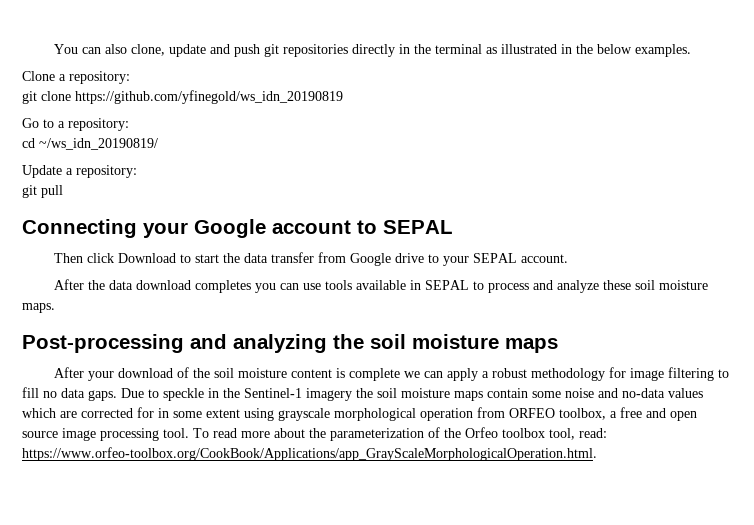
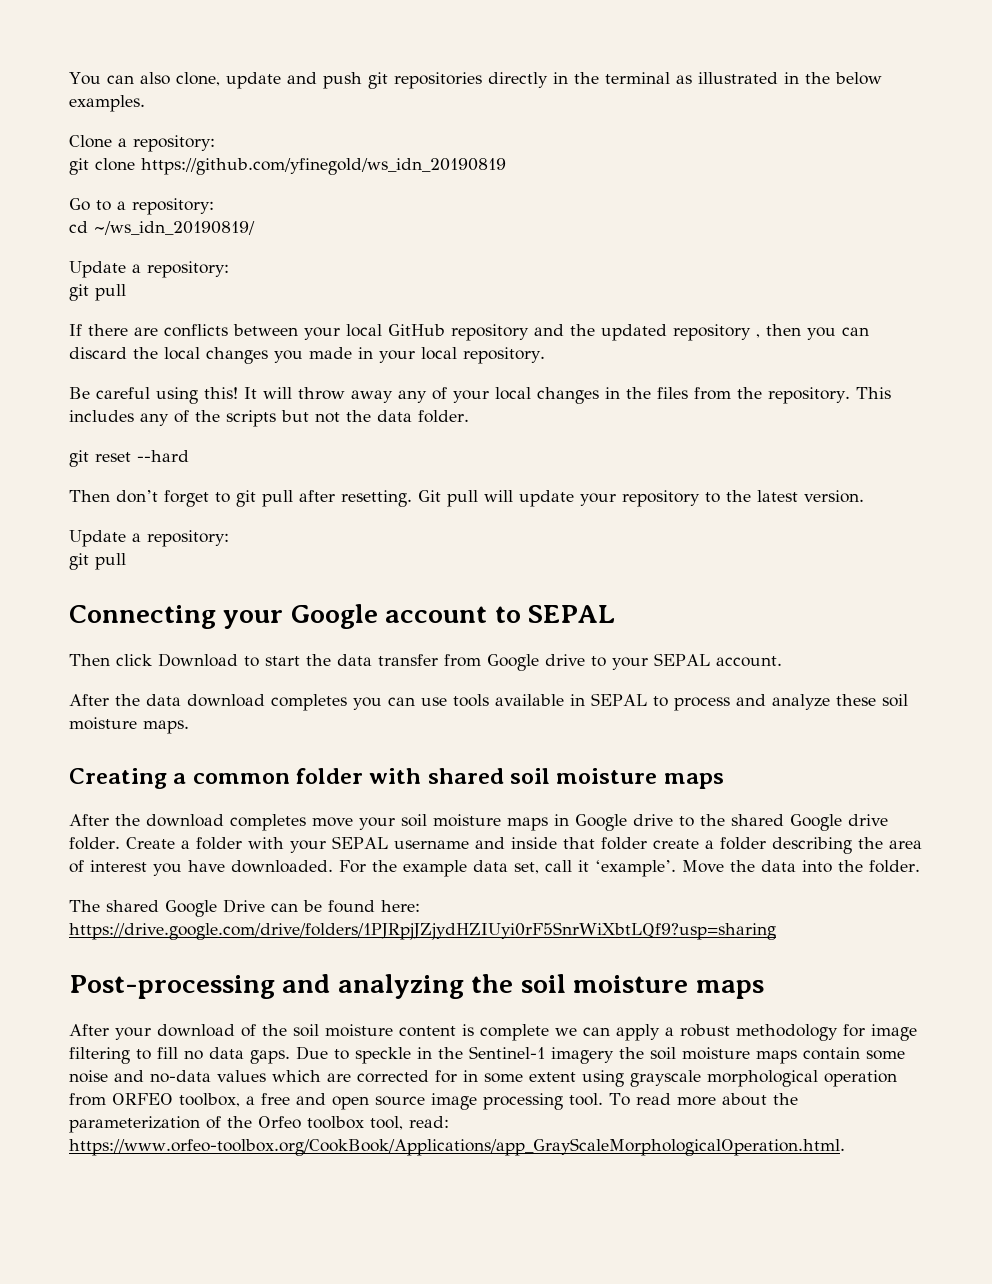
+ If there are conflicts between your local GitHub repository and the updated repository , then you can discard the local changes you made in your local repository.
+ Be careful using this! It will throw away any of your local changes in the files from the repository. This includes any of the scripts but not the data folder.
+ git reset --hard
+ Then don’t forget to git pull after resetting. Git pull will update your repository to the latest version.
+ Update a repository:
+ git pull
+ Creating a common folder with shared soil moisture maps
+ After the download completes move your soil moisture maps in Google drive to the shared Google drive folder. Create a folder with your SEPAL username and inside that folder create a folder describing the area of interest you have downloaded. For the example data set, call it ‘example’. Move the data into the folder.
+ The shared Google Drive can be found here: https://drive.google.com/drive/folders/1PJRpjJZjydHZIUyi0rF5SnrWiXbtLQf9?usp=sharing

